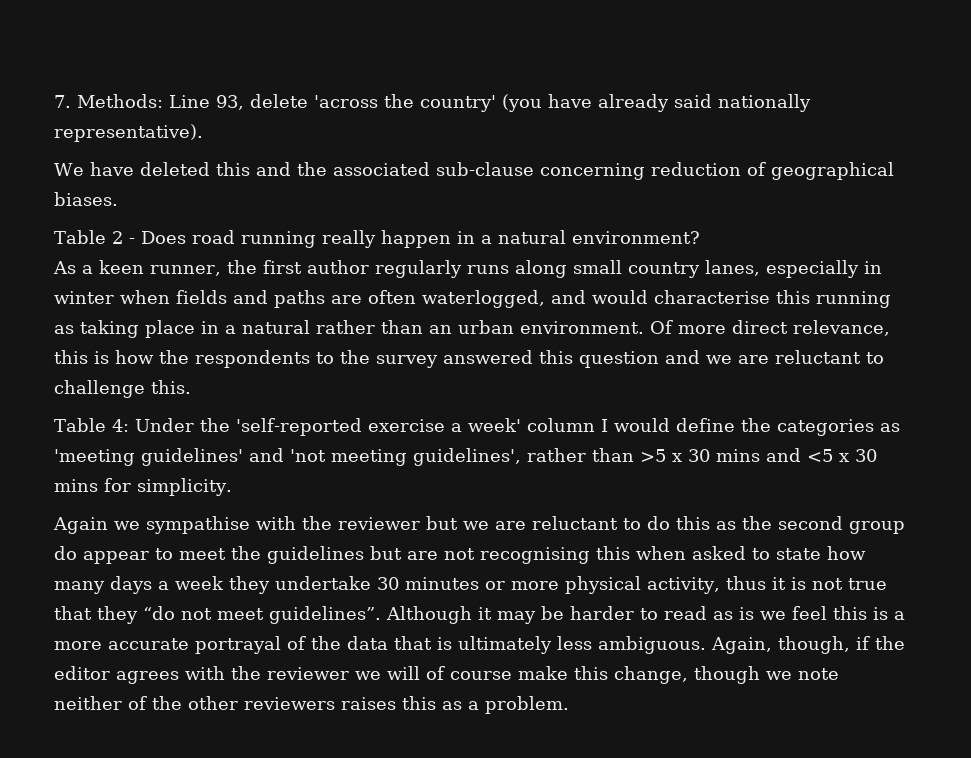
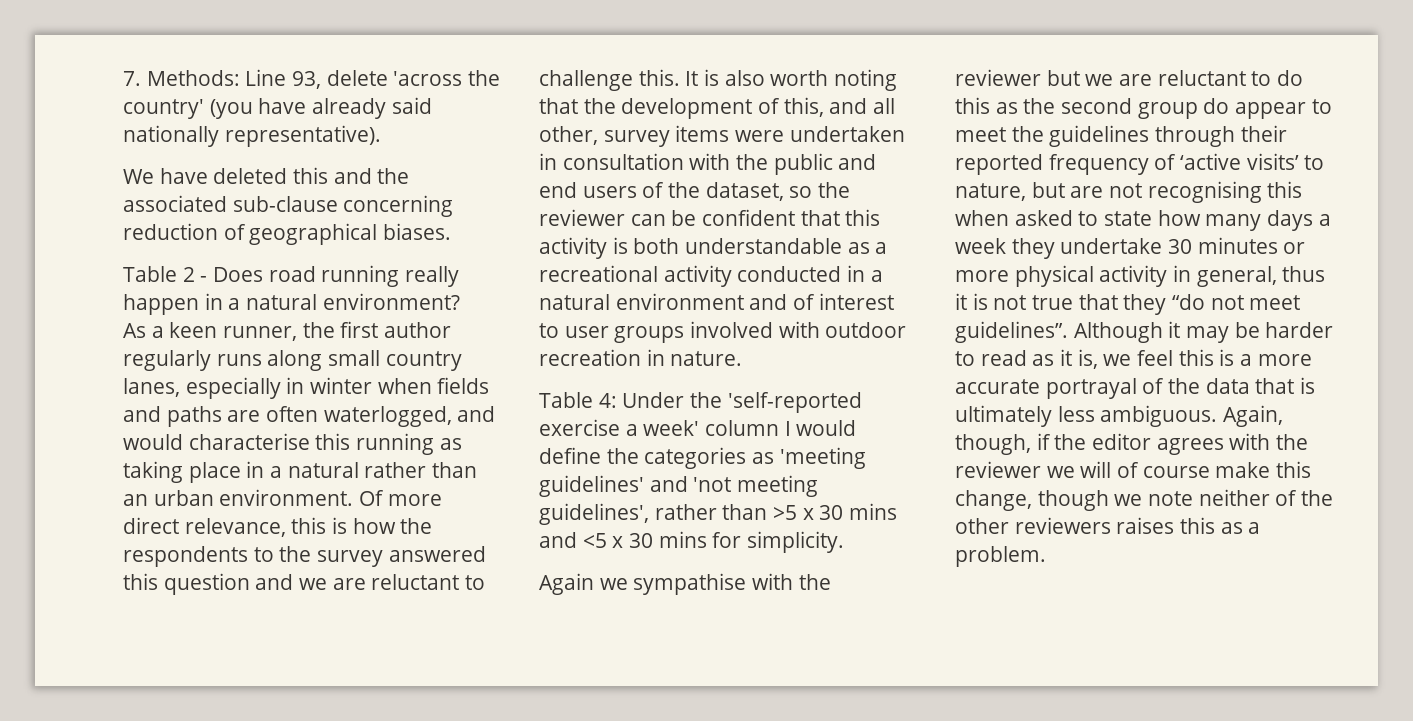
+ It is also worth noting that the development of this, and all other, survey items were undertaken in consultation with the public and end users of the dataset, so the reviewer can be confident that this activity is both understandable as a recreational activity conducted in a natural environment and of interest to user groups involved with outdoor recreation in nature.
- Again we sympathise with the reviewer but we are reluctant to do this as the second group do appear to meet the guidelines but are not recognising this when asked to state how many days a week they undertake 30 minutes or more physical activity, thus it is not true that they “do not meet guidelines”.
+ Again we sympathise with the reviewer but we are reluctant to do this as the second group do appear to meet the guidelines through their reported frequency of ‘active visits’ to nature, but are not recognising this when asked to state how many days a week they undertake 30 minutes or more physical activity in general, thus it is not true that they “do not meet guidelines”.
- Although it may be harder to read as is we feel this is a more accurate portrayal of the data that is ultimately less ambiguous.
+ Although it may be harder to read as it is, we feel this is a more accurate portrayal of the data that is ultimately less ambiguous.

